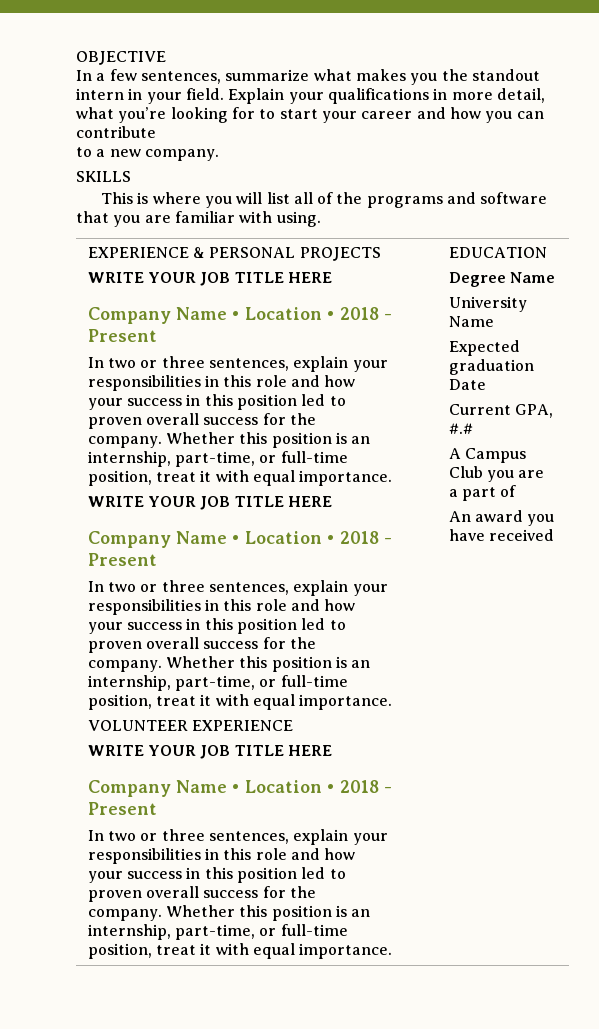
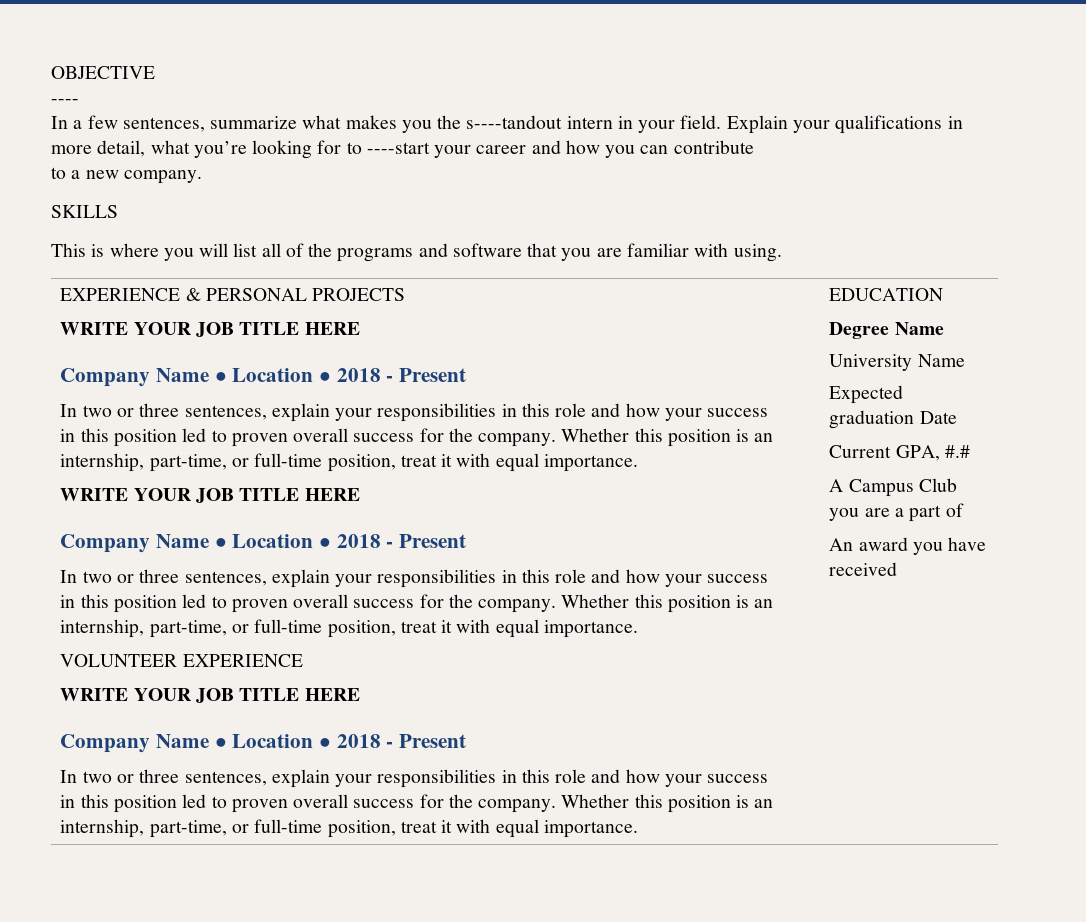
+ ----
- In a few sentences, summarize what makes you the standout intern in your field.
+ In a few sentences, summarize what makes you the s----tandout intern in your field.
- Explain your qualifications in more detail, what you’re looking for to start your career and how you can contribute
+ Explain your qualifications in more detail, what you’re looking for to ----start your career and how you can contribute

